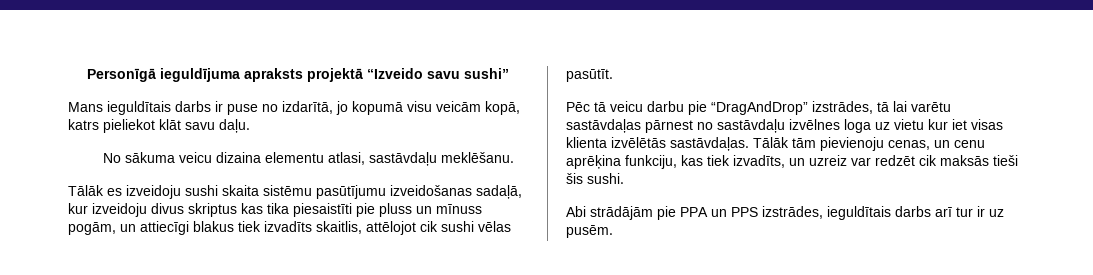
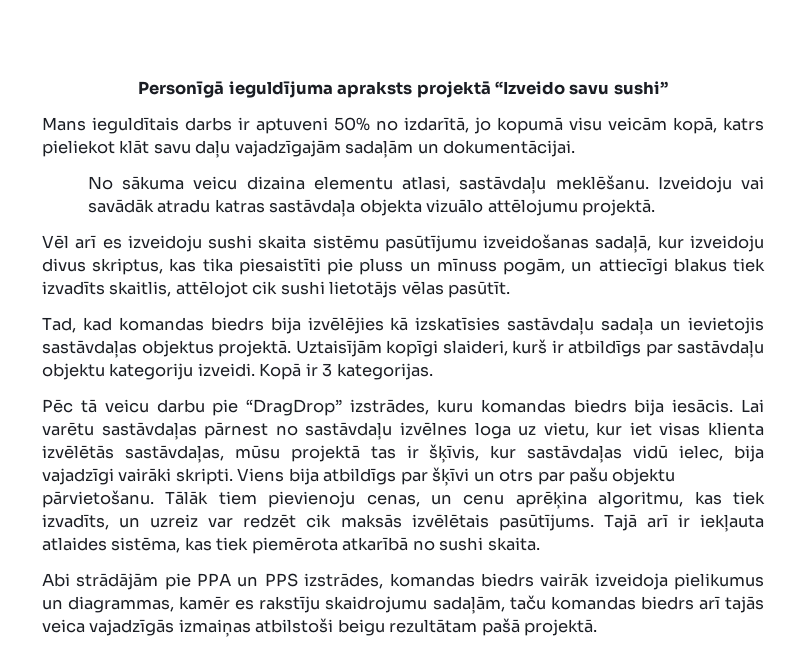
- Mans ieguldītais darbs ir puse no izdarītā, jo kopumā visu veicām kopā, katrs pieliekot klāt savu daļu.
+ Mans ieguldītais darbs ir aptuveni 50% no izdarītā, jo kopumā visu veicām kopā, katrs pieliekot klāt savu daļu vajadzīgajām sadaļām un dokumentācijai.
- No sākuma veicu dizaina elementu atlasi, sastāvdaļu meklēšanu.
- Tālāk es izveidoju sushi skaita sistēmu pasūtījumu izveidošanas sadaļā, kur izveidoju divus skriptus kas tika piesaistīti pie pluss un mīnuss pogām, un attiecīgi blakus tiek izvadīts skaitlis, attēlojot cik sushi vēlas pasūtīt.
+ No sākuma veicu dizaina elementu atlasi, sastāvdaļu meklēšanu. Izveidoju vai savādāk atradu katras sastāvdaļa objekta vizuālo attēlojumu projektā.
+ Vēl arī es izveidoju sushi skaita sistēmu pasūtījumu izveidošanas sadaļā, kur izveidoju divus skriptus, kas tika piesaistīti pie pluss un mīnuss pogām, un attiecīgi blakus tiek izvadīts skaitlis, attēlojot cik sushi lietotājs vēlas pasūtīt.
+ Tad, kad komandas biedrs bija izvēlējies kā izskatīsies sastāvdaļu sadaļa un ievietojis sastāvdaļas objektus projektā. Uztaisījām kopīgi slaideri, kurš ir atbildīgs par sastāvdaļu objektu kategoriju izveidi. Kopā ir 3 kategorijas.
- Pēc tā veicu darbu pie “DragAndDrop” izstrādes, tā lai varētu sastāvdaļas pārnest no sastāvdaļu izvēlnes loga uz vietu kur iet visas klienta izvēlētās sastāvdaļas. Tālāk tām pievienoju cenas, un cenu aprēķina funkciju, kas tiek izvadīts, un uzreiz var redzēt cik maksās tieši šis sushi.
+ Pēc tā veicu darbu pie “DragDrop” izstrādes, kuru komandas biedrs bija iesācis. Lai varētu sastāvdaļas pārnest no sastāvdaļu izvēlnes loga uz vietu, kur iet visas klienta izvēlētās sastāvdaļas, mūsu projektā tas ir šķīvis, kur sastāvdaļas vidū ielec, bija vajadzīgi vairāki skripti. Viens bija atbildīgs par šķīvi un otrs par pašu objektu pārvietošanu. Tālāk tiem pievienoju cenas, un cenu aprēķina algoritmu, kas tiek izvadīts, un uzreiz var redzēt cik maksās izvēlētais pasūtījums. Tajā arī ir iekļauta atlaides sistēma, kas tiek piemērota atkarībā no sushi skaita.
- Abi strādājām pie PPA un PPS izstrādes, ieguldītais darbs arī tur ir uz pusēm.
+ Abi strādājām pie PPA un PPS izstrādes, komandas biedrs vairāk izveidoja pielikumus un diagrammas, kamēr es rakstīju skaidrojumu sadaļām, taču komandas biedrs arī tajās veica vajadzīgās izmaiņas atbilstoši beigu rezultātam pašā projektā.

